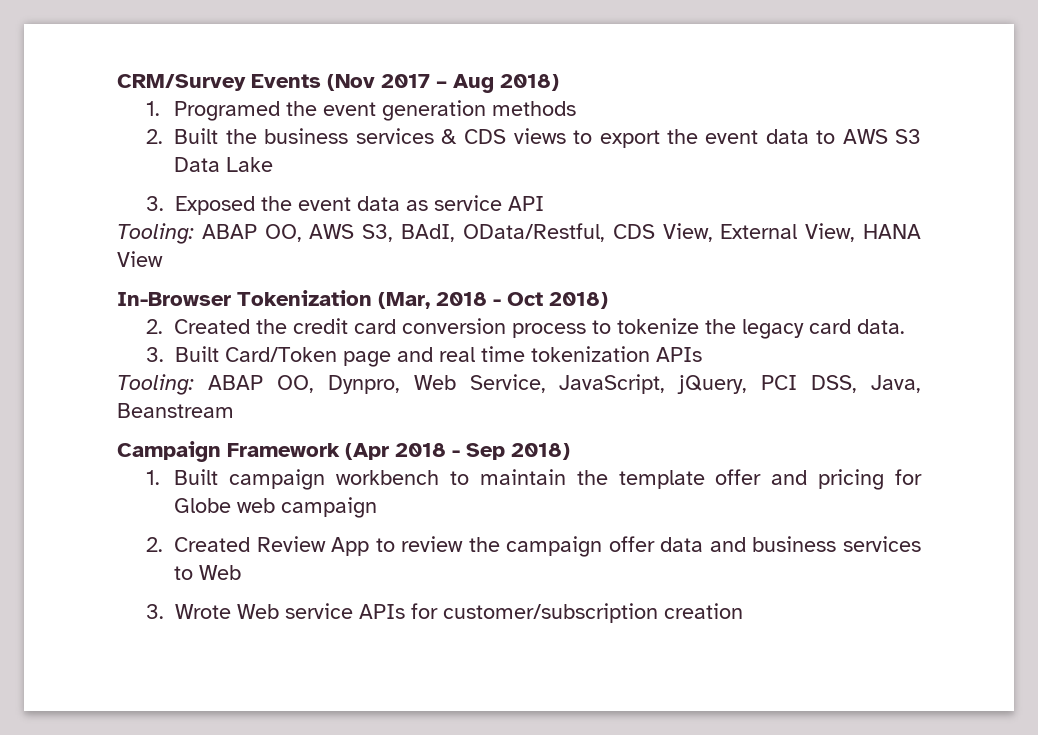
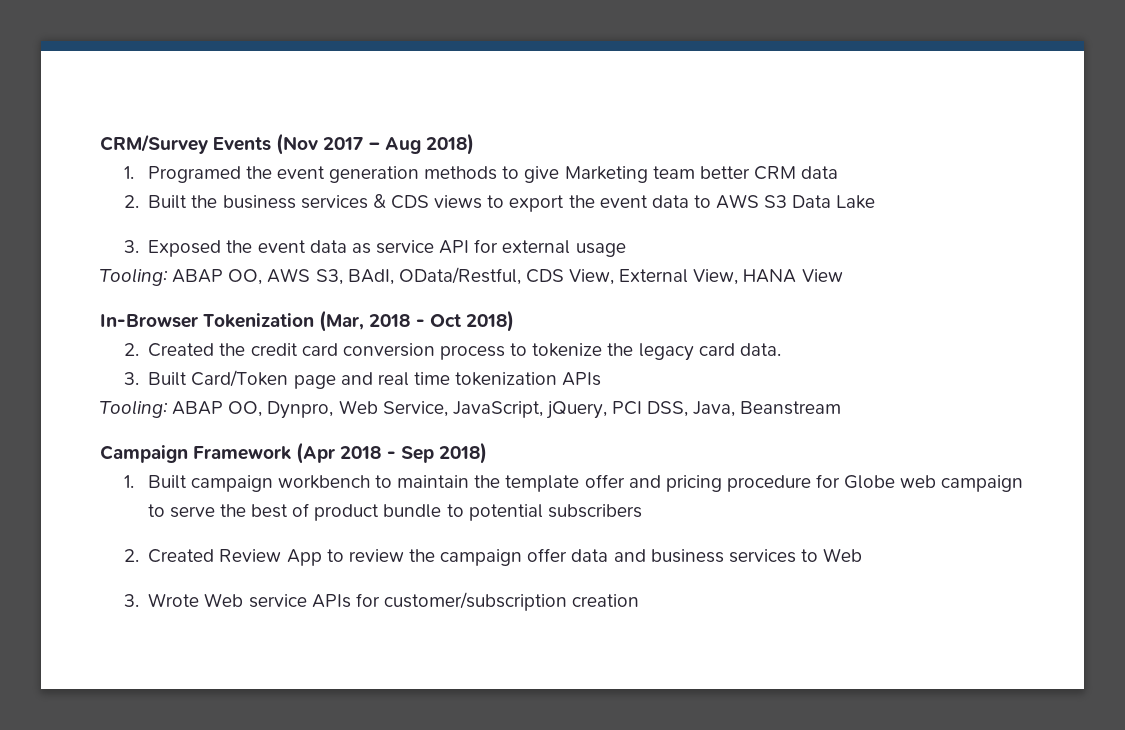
- 1. Programed the event generation methods
+ 1. Programed the event generation methods to give Marketing team better CRM data
- 3. Exposed the event data as service API
+ 3. Exposed the event data as service API for external usage
- 1. Built campaign workbench to maintain the template offer and pricing for Globe web campaign
+ 1. Built campaign workbench to maintain the template offer and pricing procedure for Globe web campaign to serve the best of product bundle to potential subscribers

